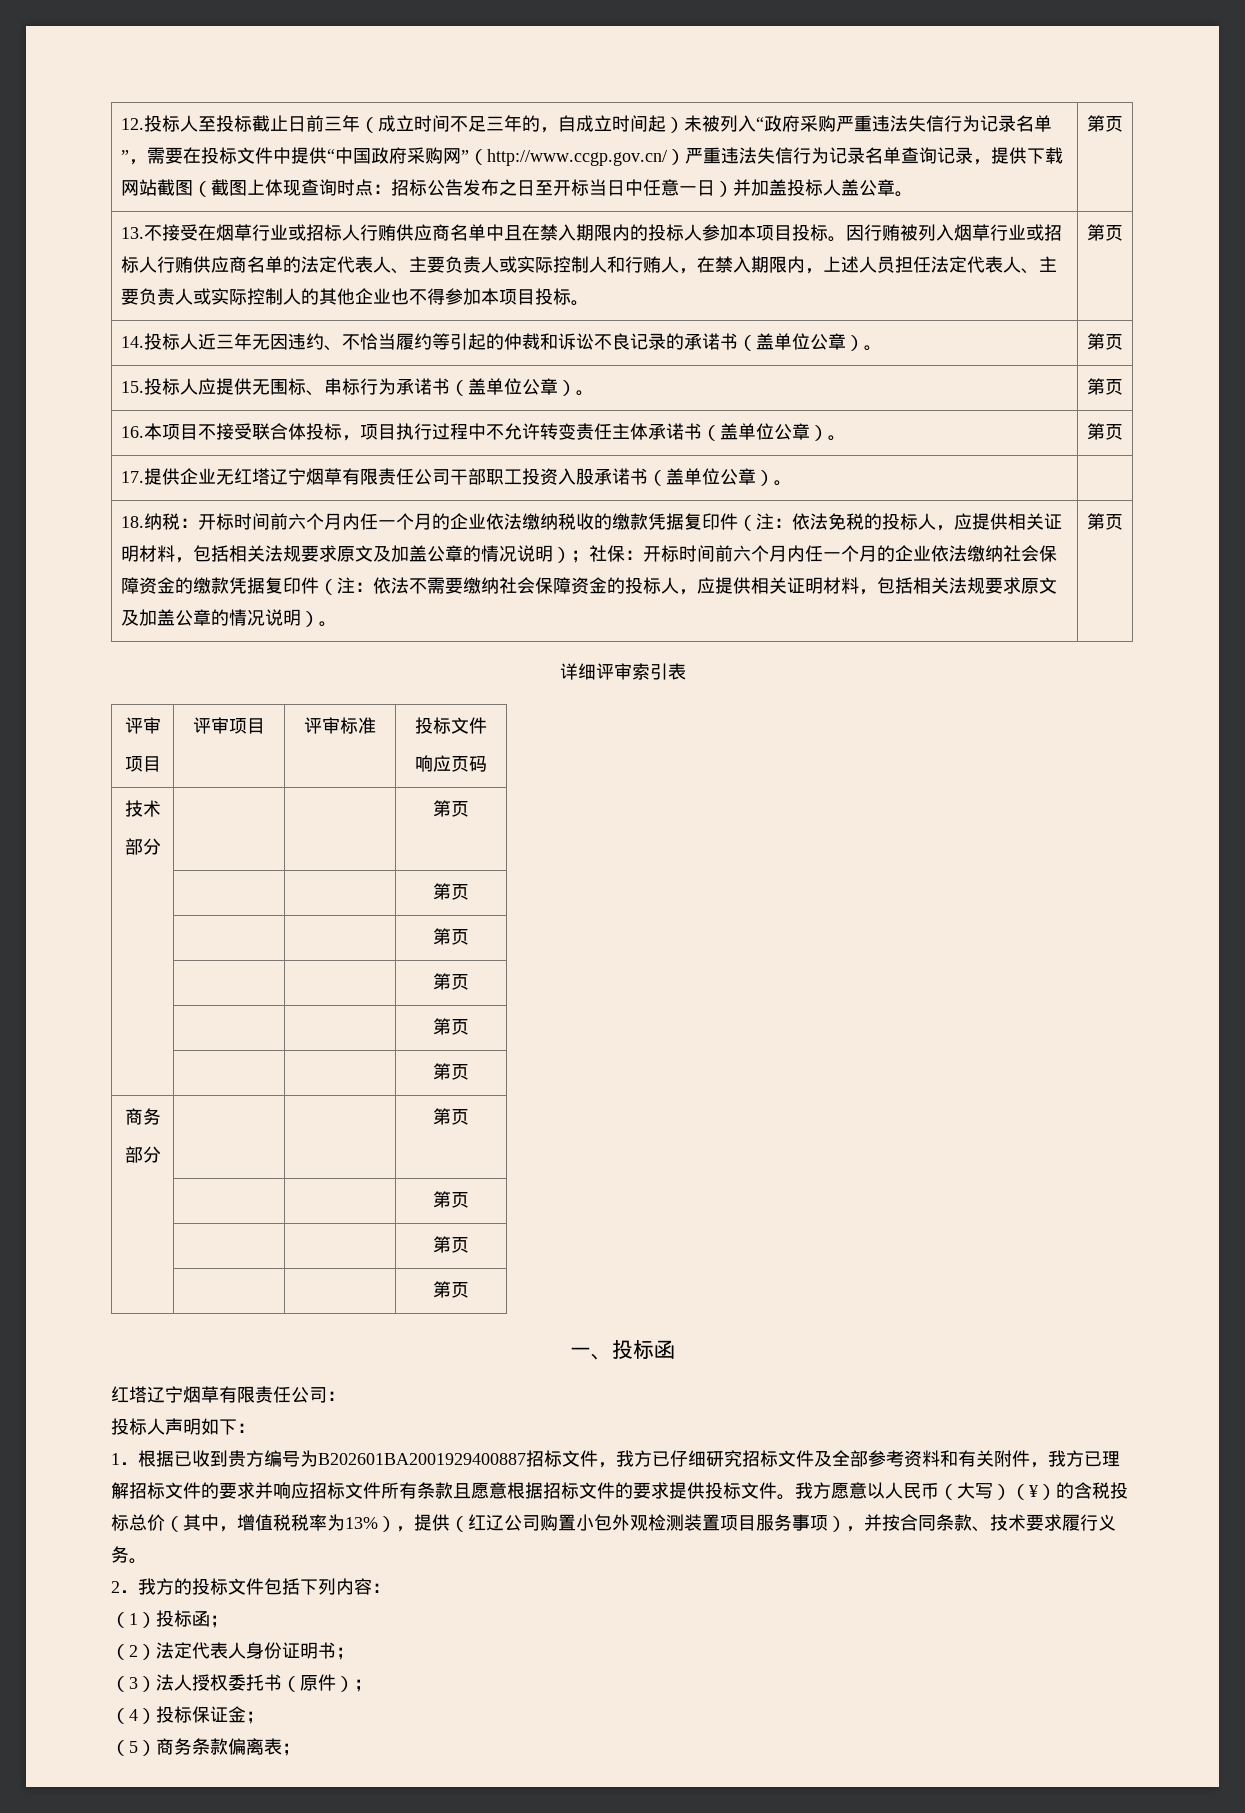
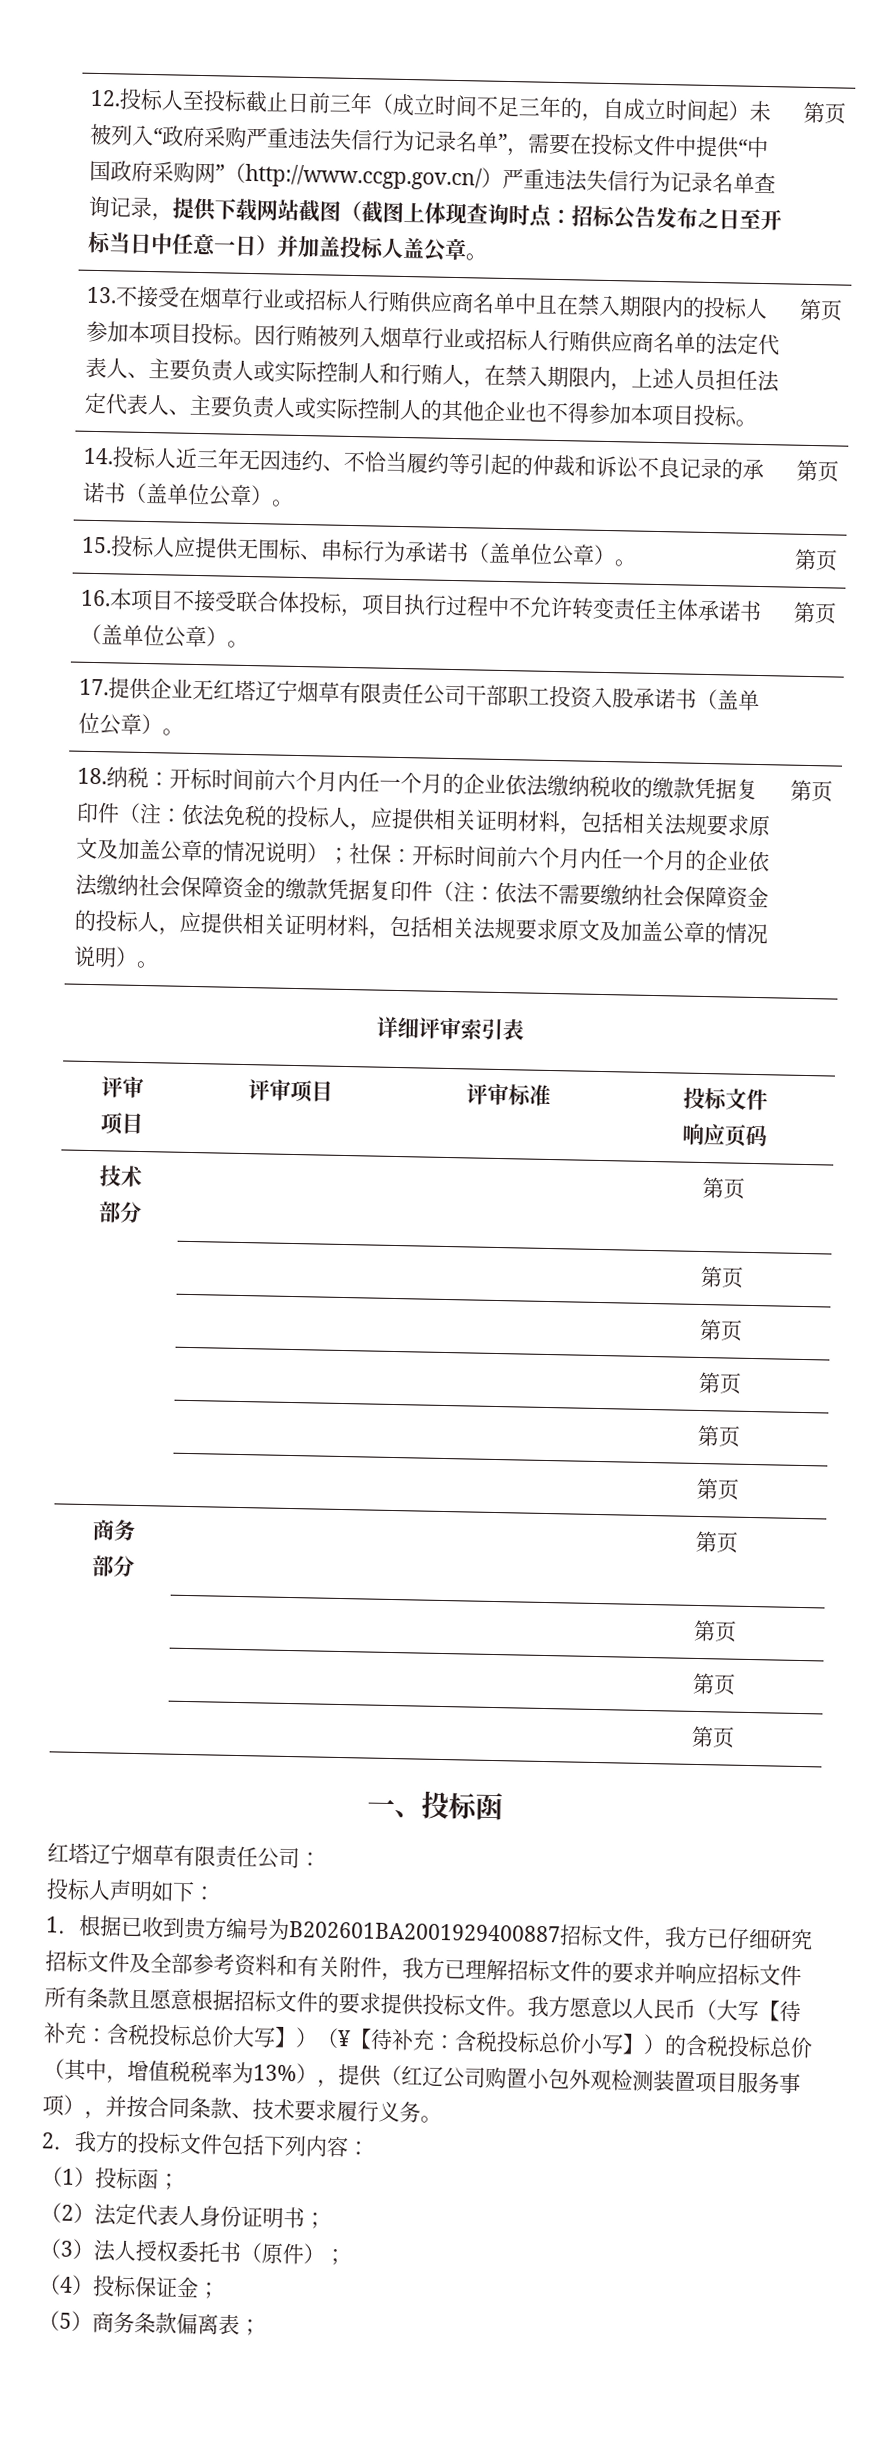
- 我方愿意以人民币（大写）（¥）的含税投标总价（其中，增值税税率为13%），提供（红辽公司购置小包外观检测装置项目服务事项），并按合同条款、技术要求履行义务。
+ 我方愿意以人民币（大写【待补充：含税投标总价大写】）（¥【待补充：含税投标总价小写】）的含税投标总价（其中，增值税税率为13%），提供（红辽公司购置小包外观检测装置项目服务事项），并按合同条款、技术要求履行义务。

